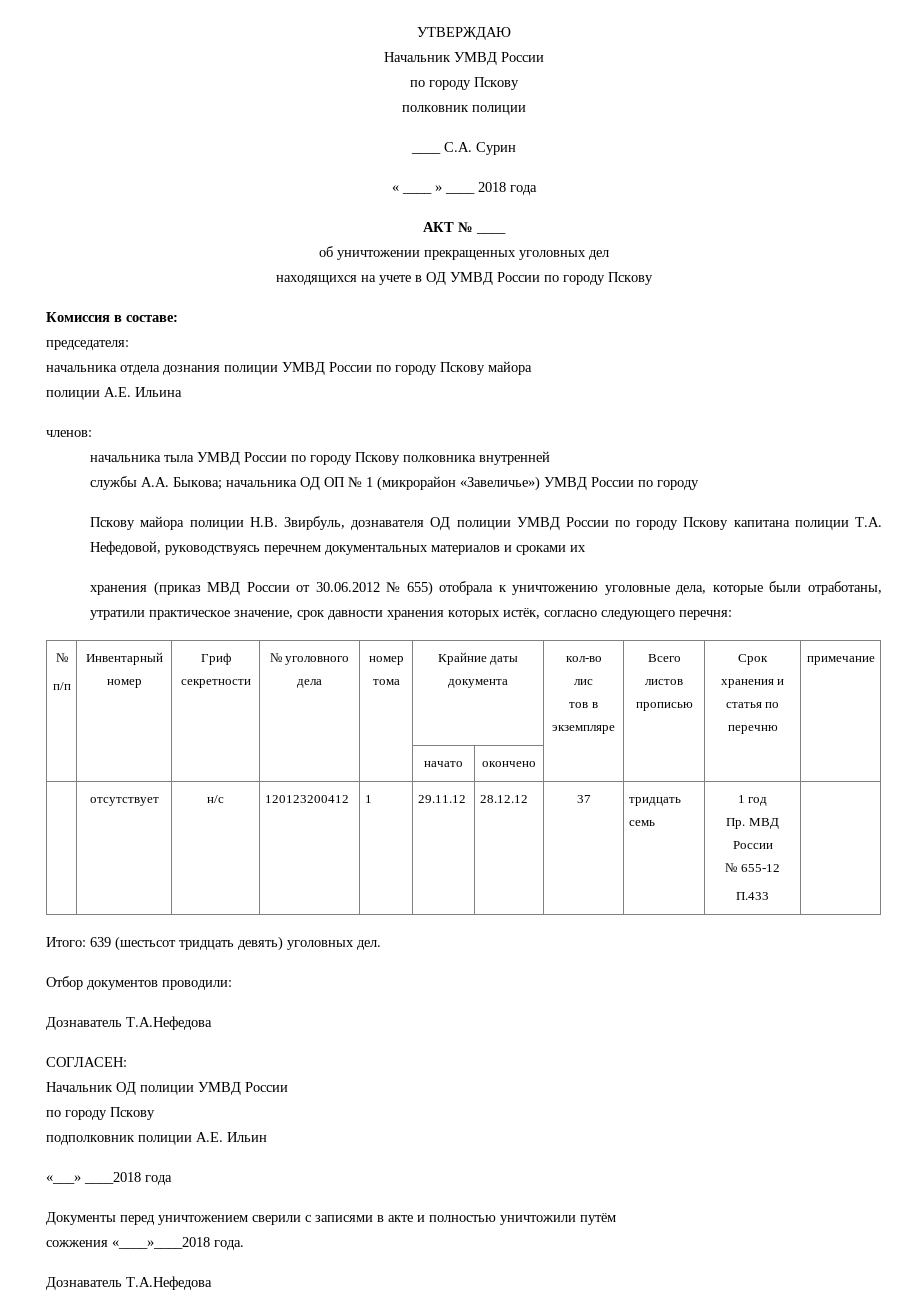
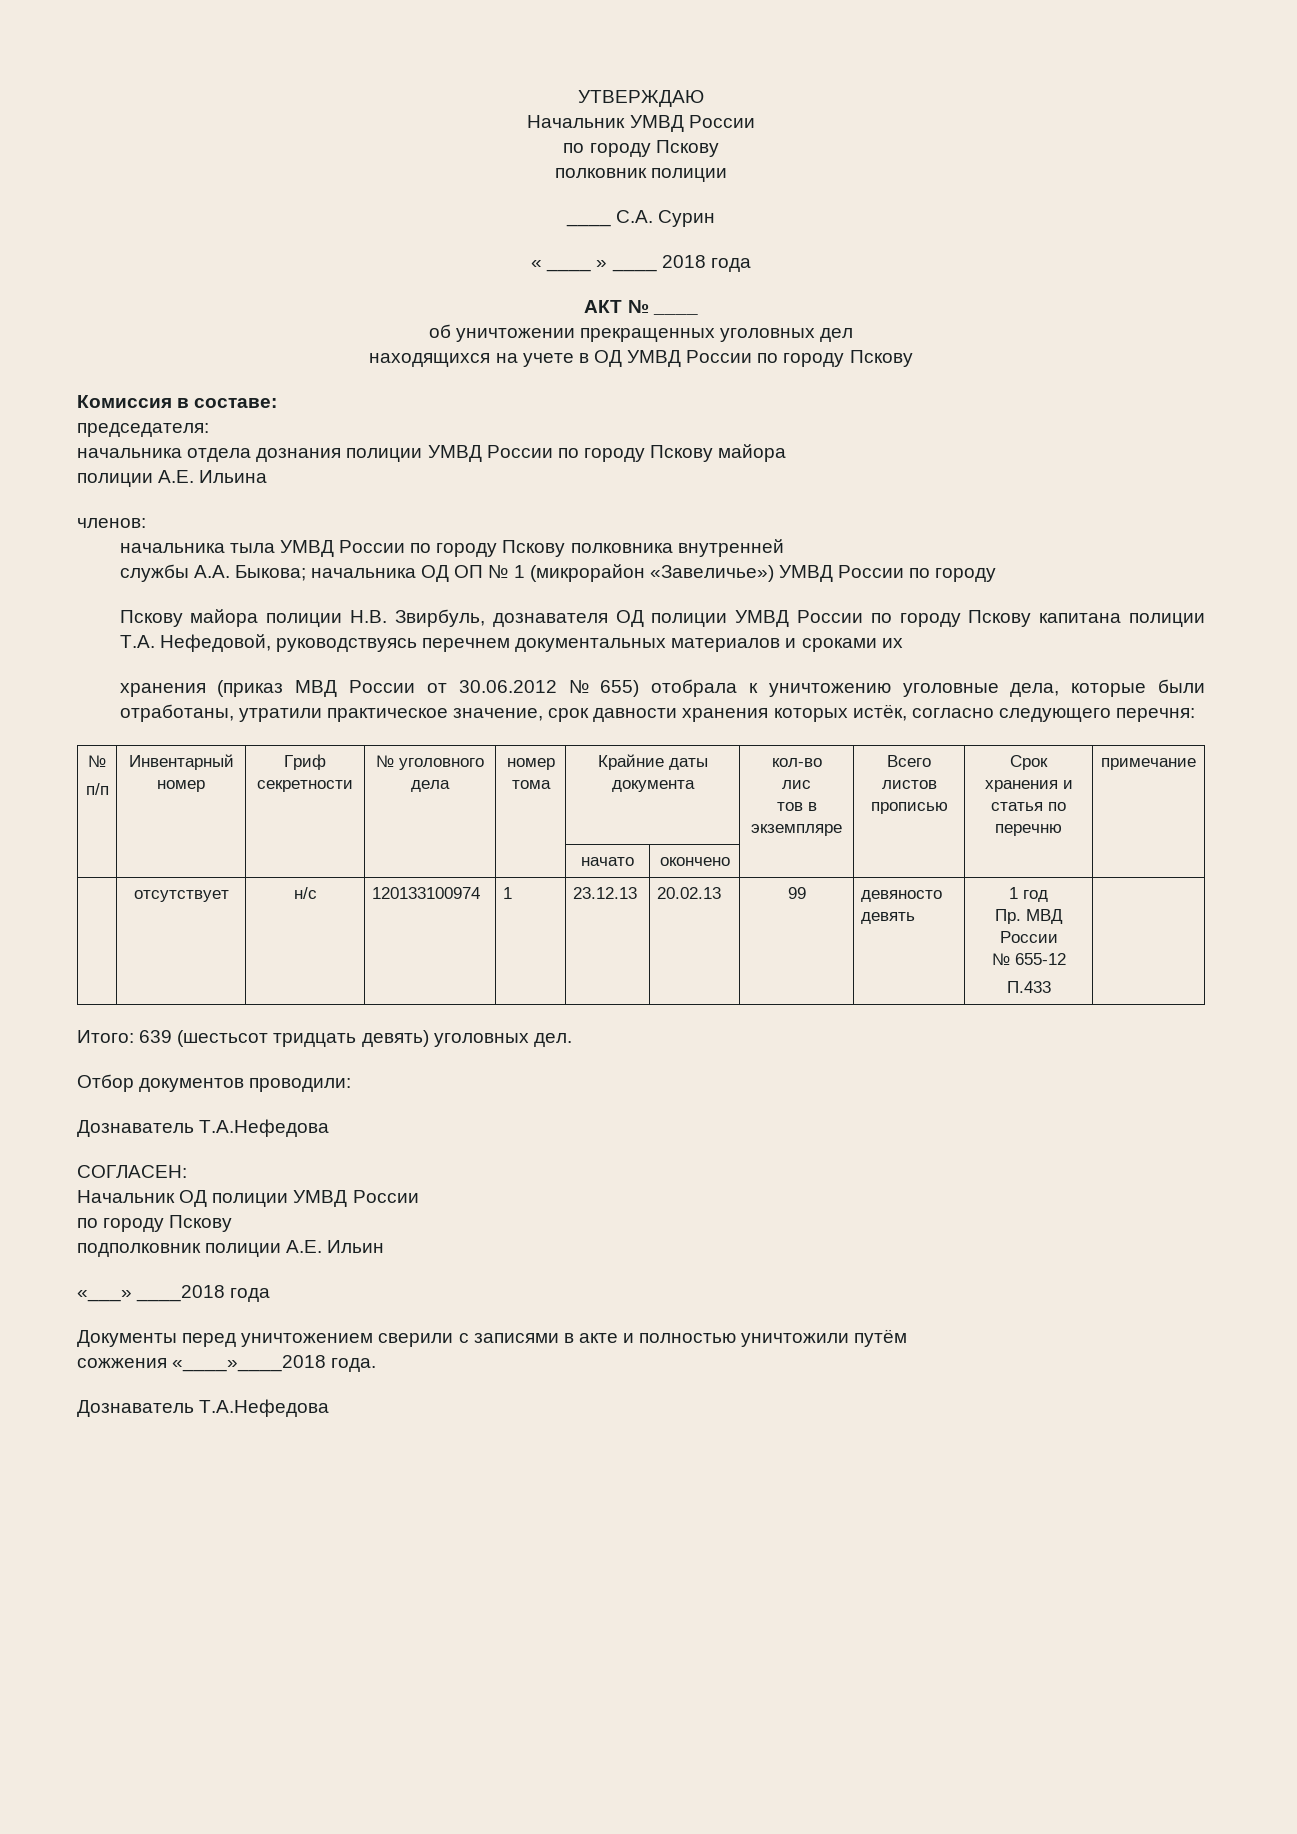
- | отсутствует | н/с | 120123200412 | 1 | 29.11.12 | 28.12.12 | 37 | тридцать семь | 1 год
+ | отсутствует | н/с | 120133100974 | 1 | 23.12.13 | 20.02.13 | 99 | девяносто девять | 1 год

